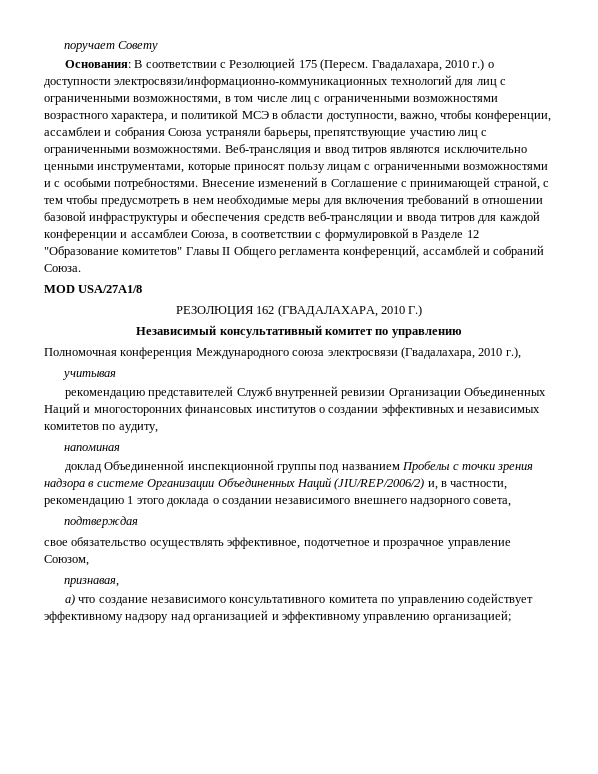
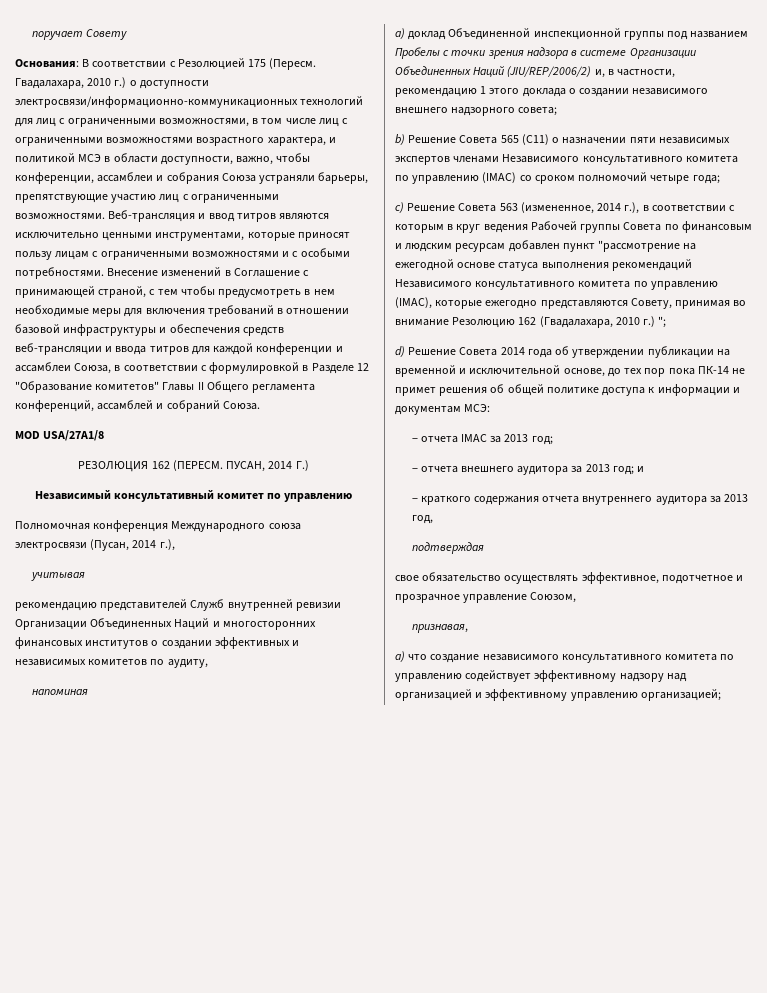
- РЕЗОЛЮЦИЯ 162 (ГВАДАЛАХАРА, 2010 Г.)
+ РЕЗОЛЮЦИЯ 162 (ПЕРЕСМ. ПУСАН, 2014 Г.)
- Полномочная конференция Международного союза электросвязи (Гвадалахара, 2010 г.),
+ Полномочная конференция Международного союза электросвязи (Пусан, 2014 г.),
- доклад Объединенной инспекционной группы под названием Пробелы с точки зрения надзора в системе Организации Объединенных Наций (JIU/REP/2006/2) и, в частности, рекомендацию 1 этого доклада о создании независимого внешнего надзорного совета,
+ a) доклад Объединенной инспекционной группы под названием Пробелы с точки зрения надзора в системе Организации Объединенных Наций (JIU/REP/2006/2) и, в частности, рекомендацию 1 этого доклада о создании независимого внешнего надзорного совета;
+ b) Решение Совета 565 (C11) о назначении пяти независимых экспертов членами Независимого консультативного комитета по управлению (IMAC) со сроком полномочий четыре года;
+ c) Решение Совета 563 (измененное, 2014 г.), в соответствии с которым в круг ведения Рабочей группы Совета по финансовым и людским ресурсам добавлен пункт "рассмотрение на ежегодной основе статуса выполнения рекомендаций Независимого консультативного комитета по управлению (IMAC), которые ежегодно представляются Совету, принимая во внимание Резолюцию 162 (Гвадалахара, 2010 г.) ";
+ d) Решение Совета 2014 года об утверждении публикации на временной и исключительной основе, до тех пор пока ПК-14 не примет решения об общей политике доступа к информации и документам МСЭ:
+ − отчета IMAC за 2013 год;
+ − отчета внешнего аудитора за 2013 год; и
+ − краткого содержания отчета внутреннего аудитора за 2013 год,

